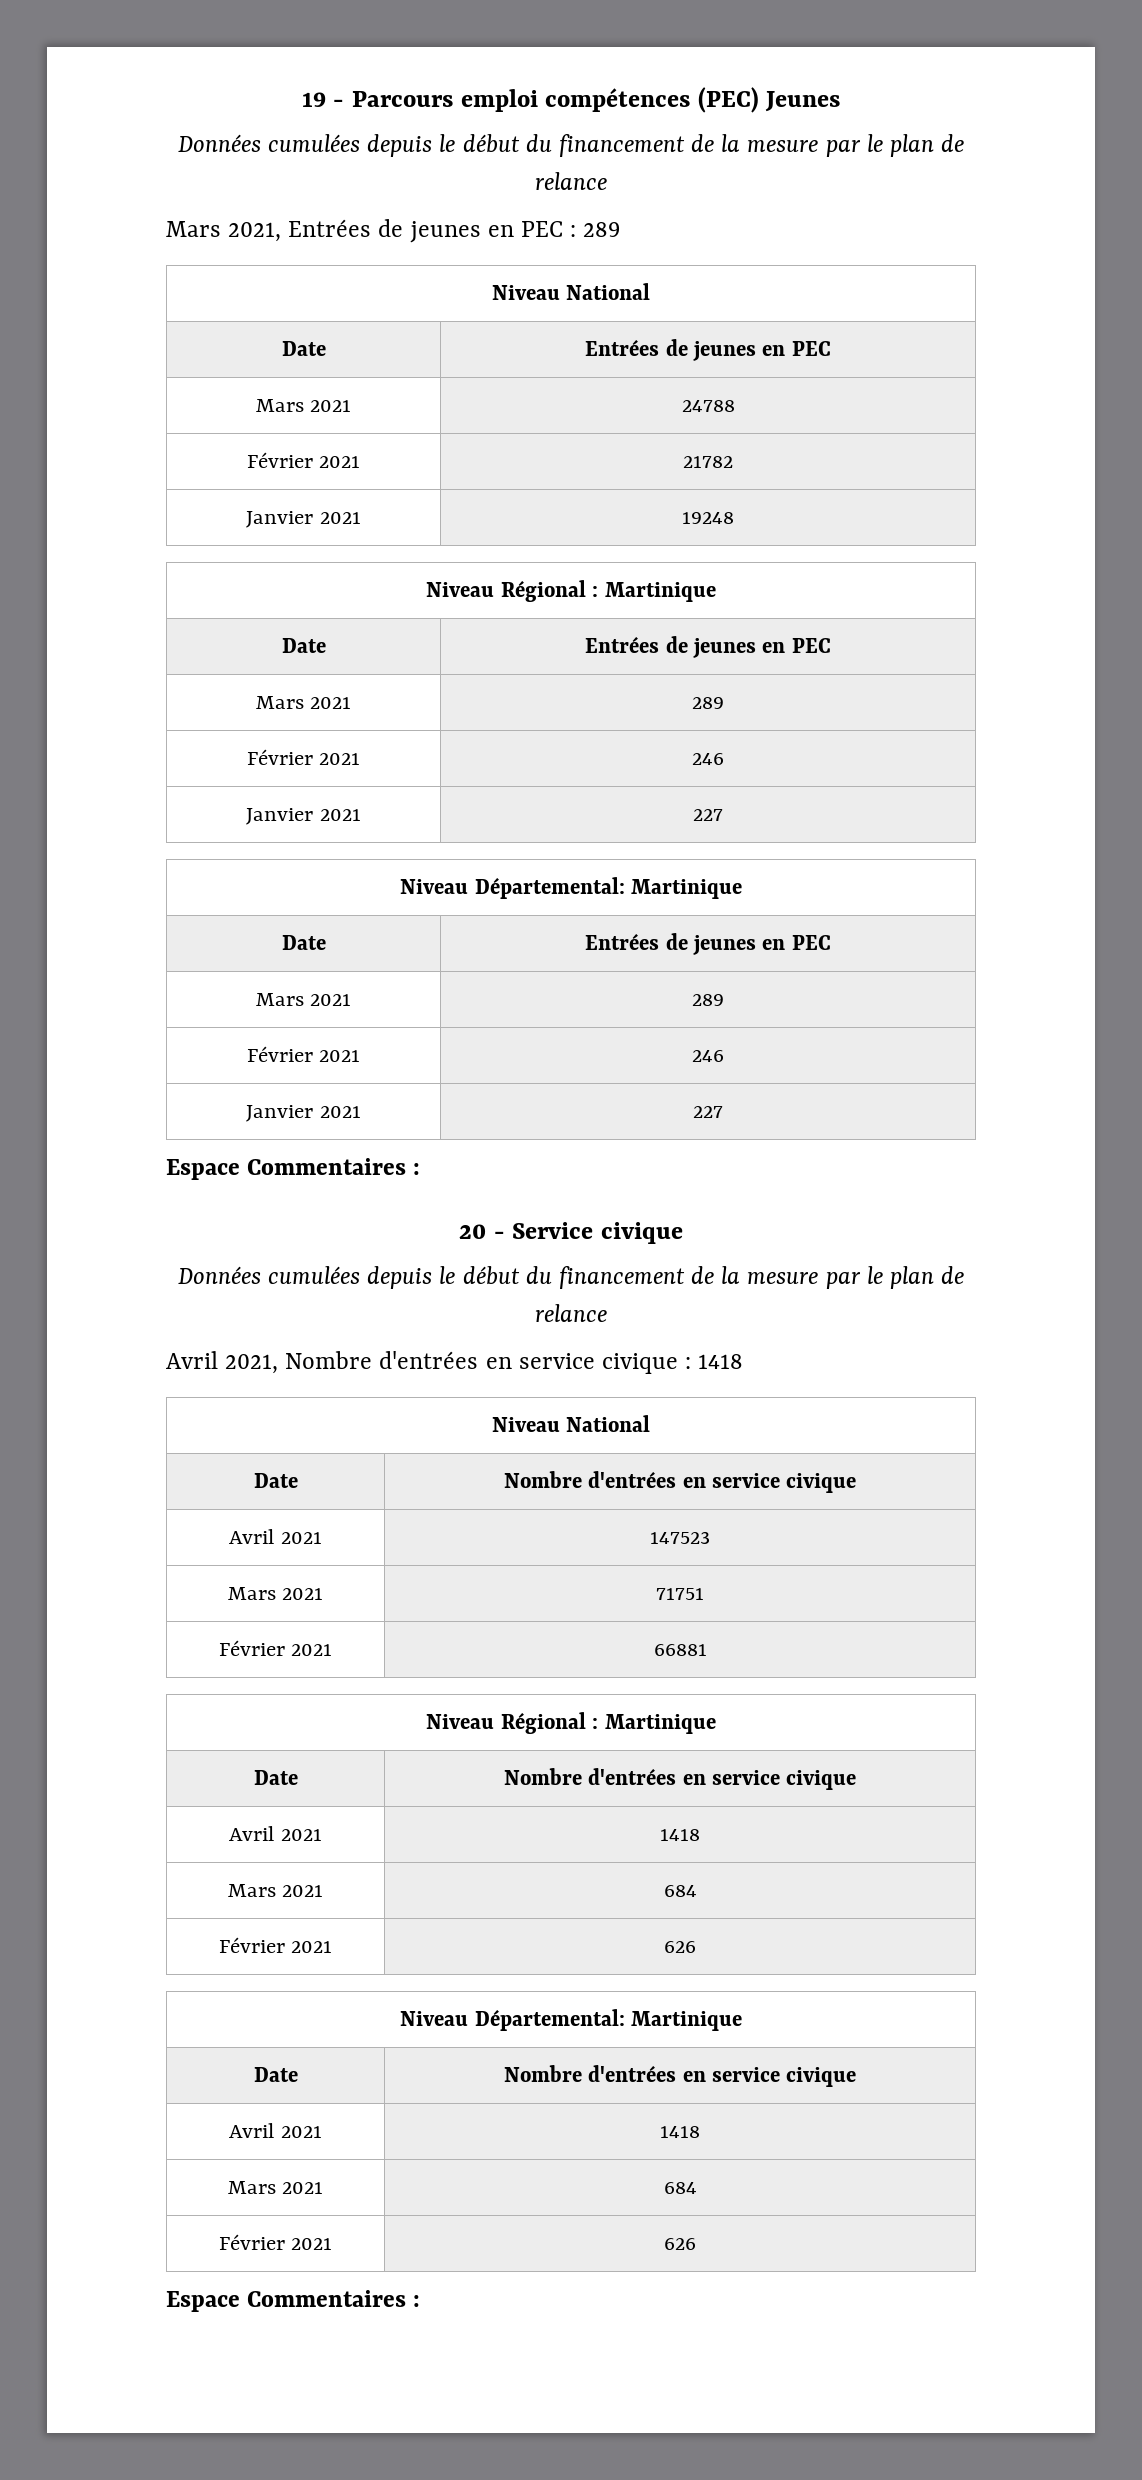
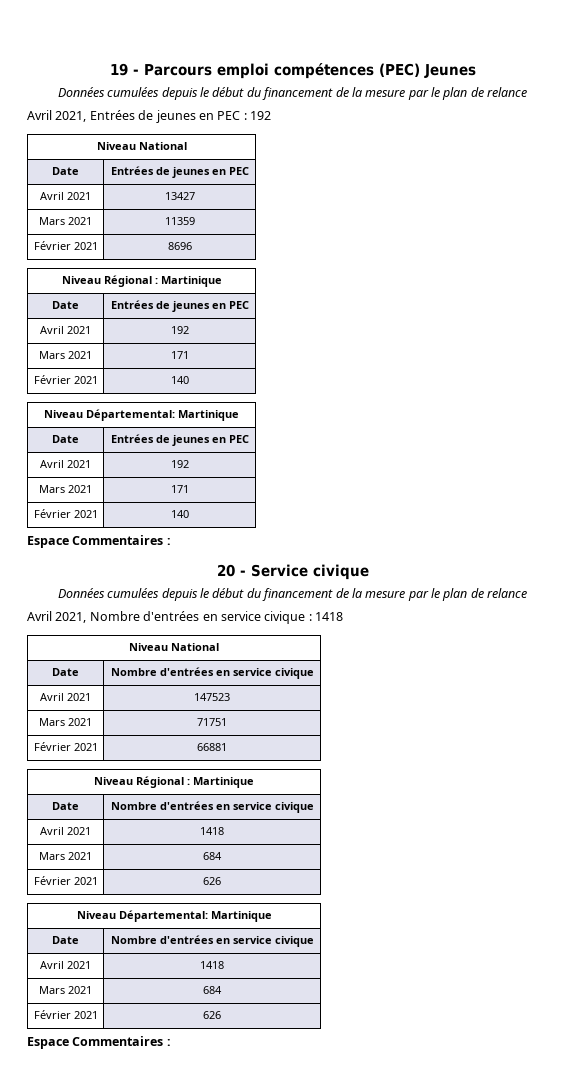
- Mars 2021, Entrées de jeunes en PEC : 289
+ Avril 2021, Entrées de jeunes en PEC : 192
- Mars 2021 | 24788
- Février 2021 | 21782
- Janvier 2021 | 19248
+ Avril 2021 | 13427
+ Mars 2021 | 11359
+ Février 2021 | 8696
  Niveau Régional : Martinique
  Date | Entrées de jeunes en PEC
- Mars 2021 | 289
- Février 2021 | 246
- Janvier 2021 | 227
+ Avril 2021 | 192
+ Mars 2021 | 171
+ Février 2021 | 140
  Niveau Départemental: Martinique
  Date | Entrées de jeunes en PEC
- Mars 2021 | 289
- Février 2021 | 246
- Janvier 2021 | 227
+ Avril 2021 | 192
+ Mars 2021 | 171
+ Février 2021 | 140

